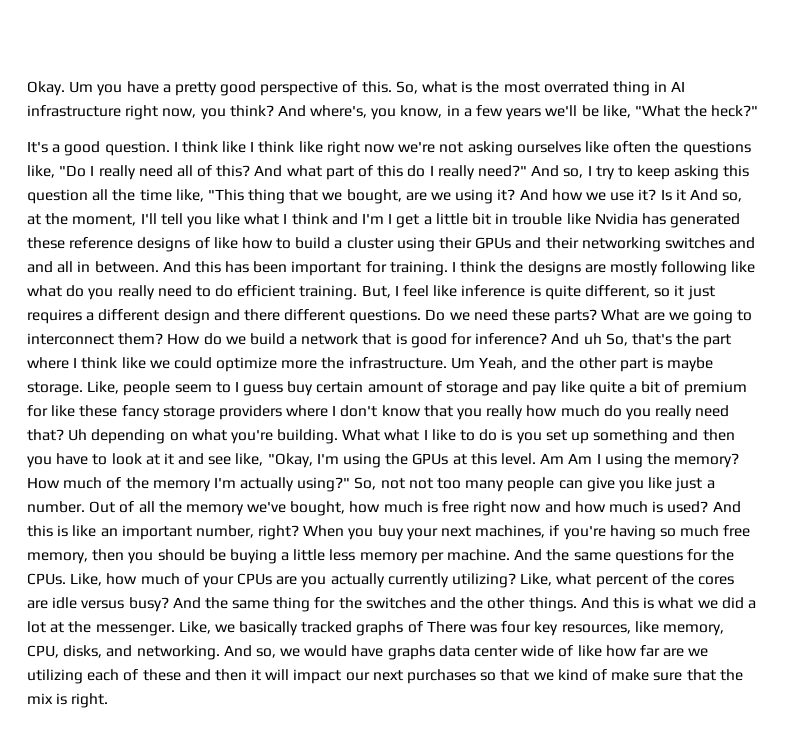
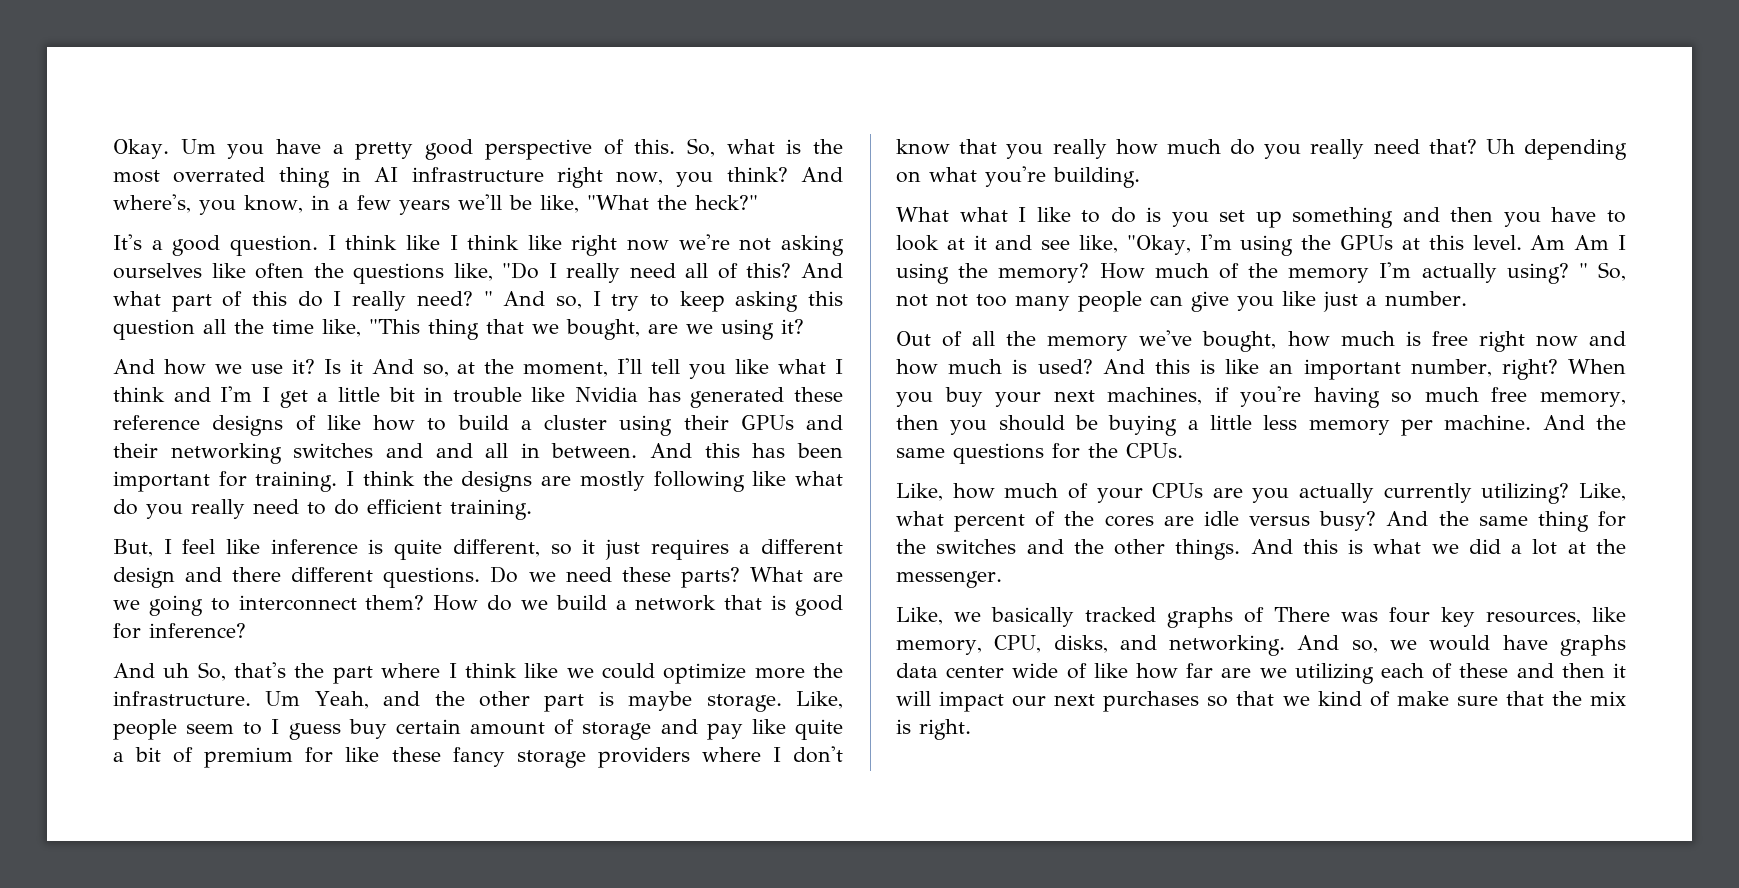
- And what part of this do I really need?" And so, I try to keep asking this question all the time like, "This thing that we bought, are we using it? And how we use it?
+ And what part of this do I really need? " And so, I try to keep asking this question all the time like, "This thing that we bought, are we using it?
+ And how we use it?
- I think the designs are mostly following like what do you really need to do efficient training. But, I feel like inference is quite different, so it just requires a different design and there different questions.
+ I think the designs are mostly following like what do you really need to do efficient training.
+ But, I feel like inference is quite different, so it just requires a different design and there different questions.
- How do we build a network that is good for inference? And uh So, that's the part where I think like we could optimize more the infrastructure.
+ How do we build a network that is good for inference?
+ And uh So, that's the part where I think like we could optimize more the infrastructure.
- Uh depending on what you're building. What what I like to do is you set up something and then you have to look at it and see like, "Okay, I'm using the GPUs at this level.
+ Uh depending on what you're building.
+ What what I like to do is you set up something and then you have to look at it and see like, "Okay, I'm using the GPUs at this level.
- How much of the memory I'm actually using?" So, not not too many people can give you like just a number. Out of all the memory we've bought, how much is free right now and how much is used?
+ How much of the memory I'm actually using? " So, not not too many people can give you like just a number.
+ Out of all the memory we've bought, how much is free right now and how much is used?
- And the same questions for the CPUs. Like, how much of your CPUs are you actually currently utilizing?
+ And the same questions for the CPUs.
+ Like, how much of your CPUs are you actually currently utilizing?
- And this is what we did a lot at the messenger. Like, we basically tracked graphs of There was four key resources, like memory, CPU, disks, and networking.
+ And this is what we did a lot at the messenger.
+ Like, we basically tracked graphs of There was four key resources, like memory, CPU, disks, and networking.

